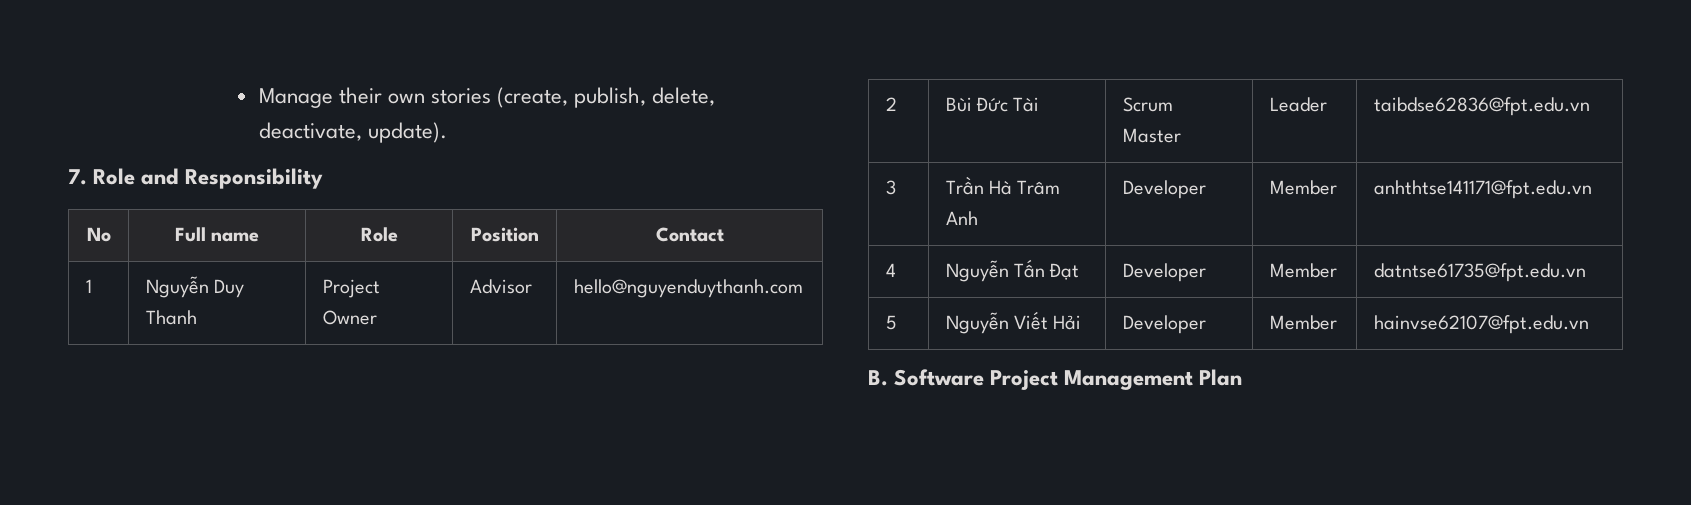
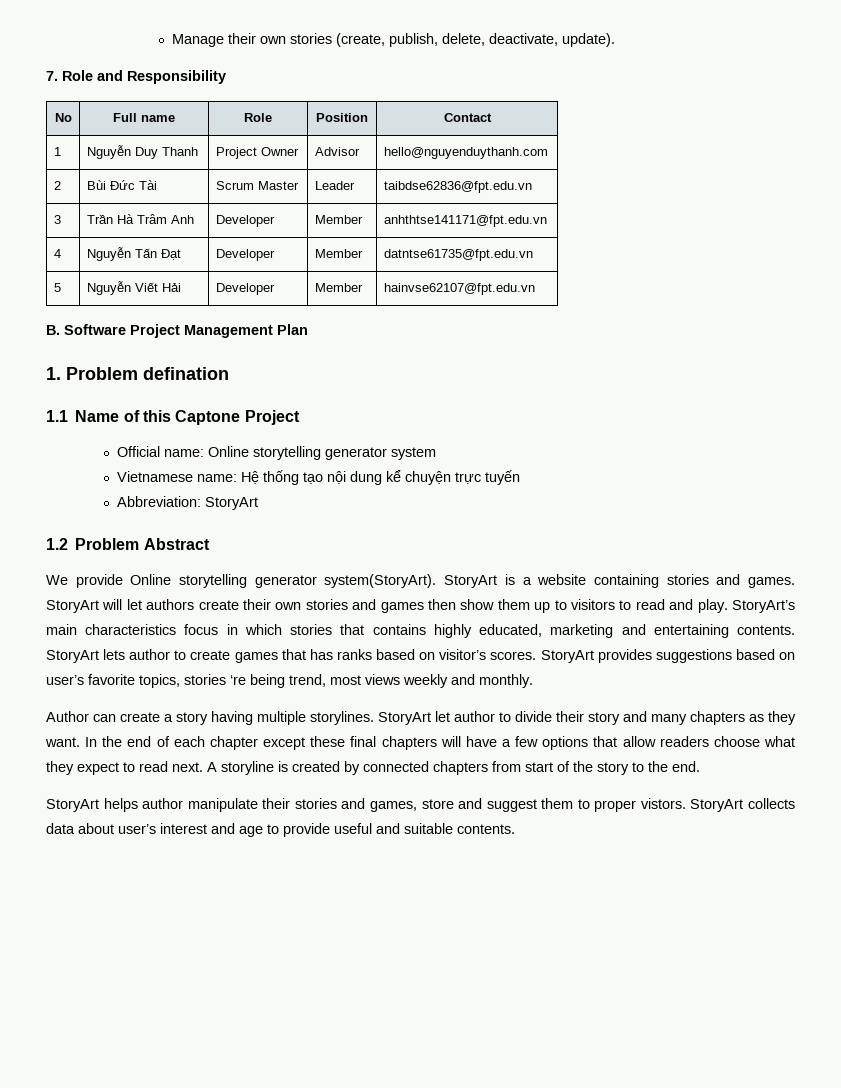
+ 1. Problem defination
+ 1.1 Name of this Captone Project
+ Official name: Online storytelling generator system
+ Vietnamese name: Hệ thống tạo nội dung kể chuyện trực tuyến
+ Abbreviation: StoryArt
+ 1.2 Problem Abstract
+ We provide Online storytelling generator system(StoryArt). StoryArt is a website containing stories and games. StoryArt will let authors create their own stories and games then show them up to visitors to read and play. StoryArt’s main characteristics focus in which stories that contains highly educated, marketing and entertaining contents. StoryArt lets author to create games that has ranks based on visitor’s scores. StoryArt provides suggestions based on user’s favorite topics, stories ‘re being trend, most views weekly and monthly.
+ Author can create a story having multiple storylines. StoryArt let author to divide their story and many chapters as they want. In the end of each chapter except these final chapters will have a few options that allow readers choose what they expect to read next. A storyline is created by connected chapters from start of the story to the end.
+ StoryArt helps author manipulate their stories and games, store and suggest them to proper vistors. StoryArt collects data about user’s interest and age to provide useful and suitable contents.

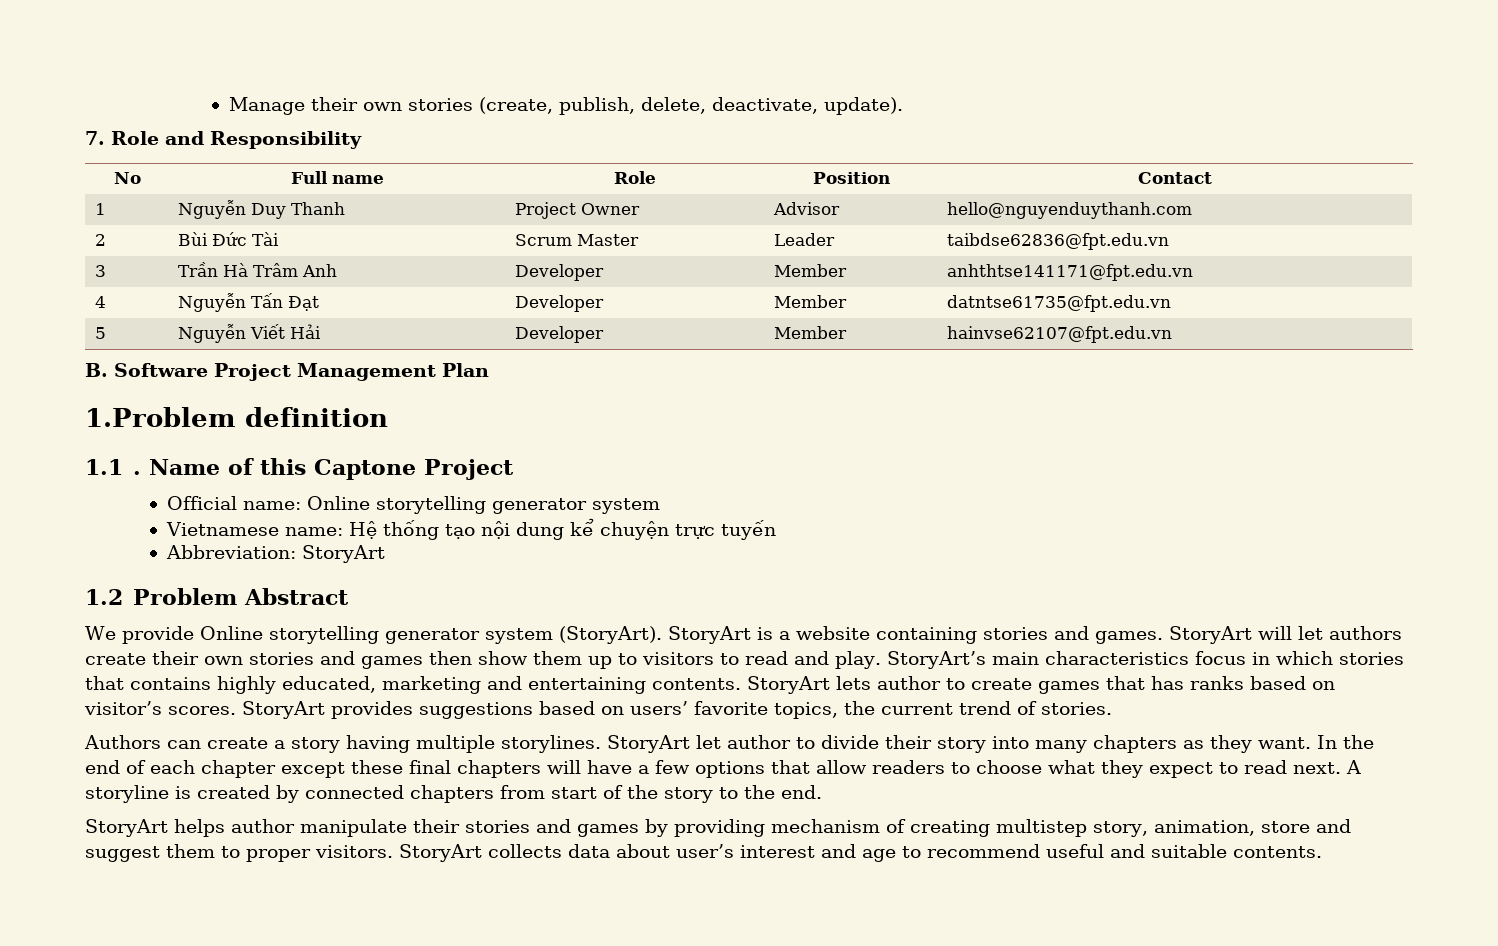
- 1. Problem defination
+ 1.Problem definition
- 1.1 Name of this Captone Project
+ 1.1 . Name of this Captone Project
- We provide Online storytelling generator system(StoryArt).
+ We provide Online storytelling generator system (StoryArt).
- StoryArt provides suggestions based on user’s favorite topics, stories ‘re being trend, most views weekly and monthly.
- Author can create a story having multiple storylines.
+ StoryArt provides suggestions based on users’ favorite topics, the current trend of stories.
+ Authors can create a story having multiple storylines.
- StoryArt let author to divide their story and many chapters as they want.
+ StoryArt let author to divide their story into many chapters as they want.
- In the end of each chapter except these final chapters will have a few options that allow readers choose what they expect to read next.
+ In the end of each chapter except these final chapters will have a few options that allow readers to choose what they expect to read next.
- StoryArt helps author manipulate their stories and games, store and suggest them to proper vistors.
+ StoryArt helps author manipulate their stories and games by providing mechanism of creating multistep story, animation, store and suggest them to proper visitors.
- StoryArt collects data about user’s interest and age to provide useful and suitable contents.
+ StoryArt collects data about user’s interest and age to recommend useful and suitable contents.

